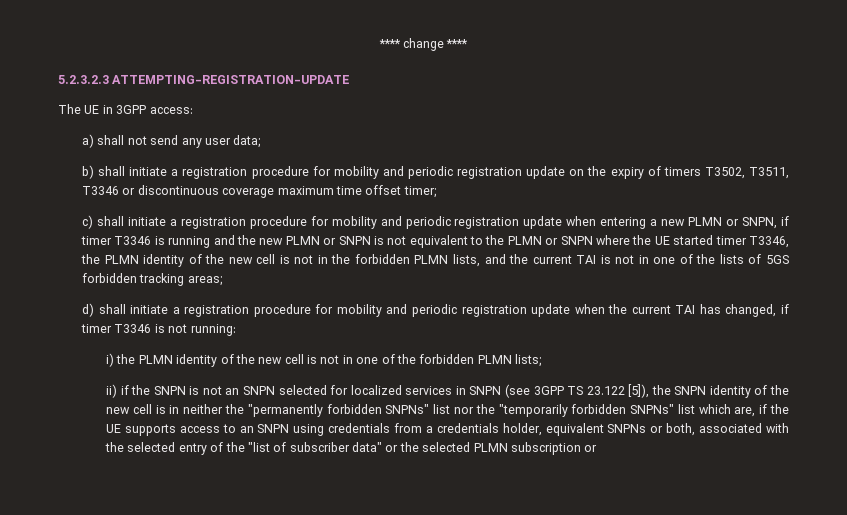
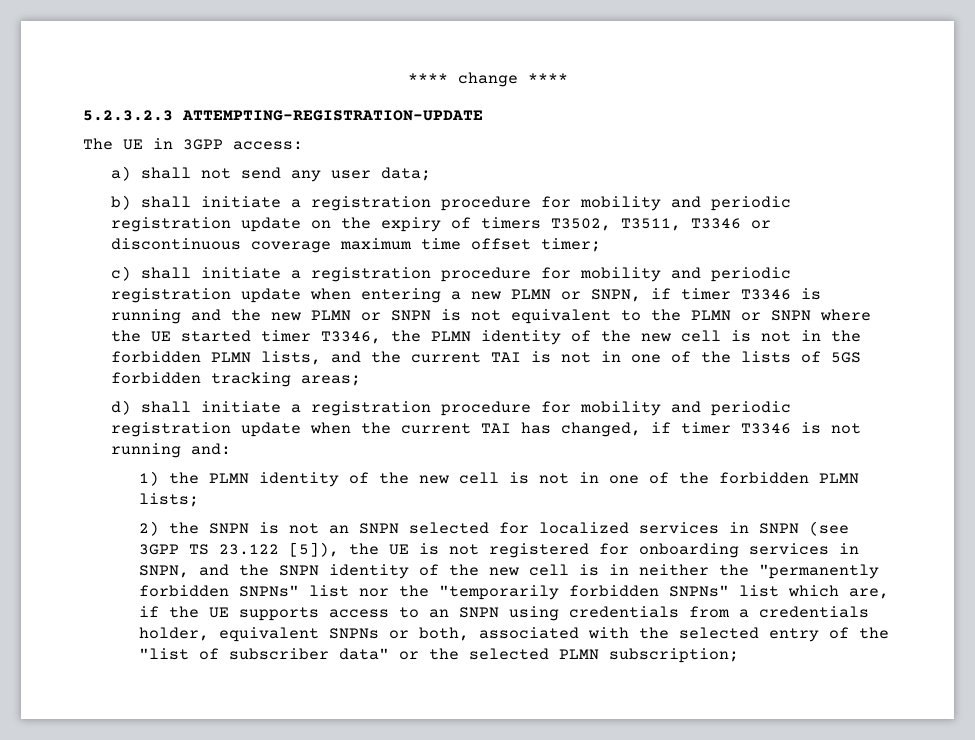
- d) shall initiate a registration procedure for mobility and periodic registration update when the current TAI has changed, if timer T3346 is not running:
- i) the PLMN identity of the new cell is not in one of the forbidden PLMN lists;
+ d) shall initiate a registration procedure for mobility and periodic registration update when the current TAI has changed, if timer T3346 is not running and:
+ 1) the PLMN identity of the new cell is not in one of the forbidden PLMN lists;
- ii) if the SNPN is not an SNPN selected for localized services in SNPN (see 3GPP TS 23.122 [5]), the SNPN identity of the new cell is in neither the "permanently forbidden SNPNs" list nor the "temporarily forbidden SNPNs" list which are, if the UE supports access to an SNPN using credentials from a credentials holder, equivalent SNPNs or both, associated with the selected entry of the "list of subscriber data" or the selected PLMN subscription or
+ 2) the SNPN is not an SNPN selected for localized services in SNPN (see 3GPP TS 23.122 [5]), the UE is not registered for onboarding services in SNPN, and the SNPN identity of the new cell is in neither the "permanently forbidden SNPNs" list nor the "temporarily forbidden SNPNs" list which are, if the UE supports access to an SNPN using credentials from a credentials holder, equivalent SNPNs or both, associated with the selected entry of the "list of subscriber data" or the selected PLMN subscription;

